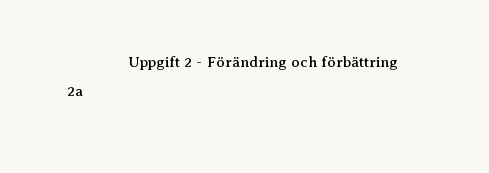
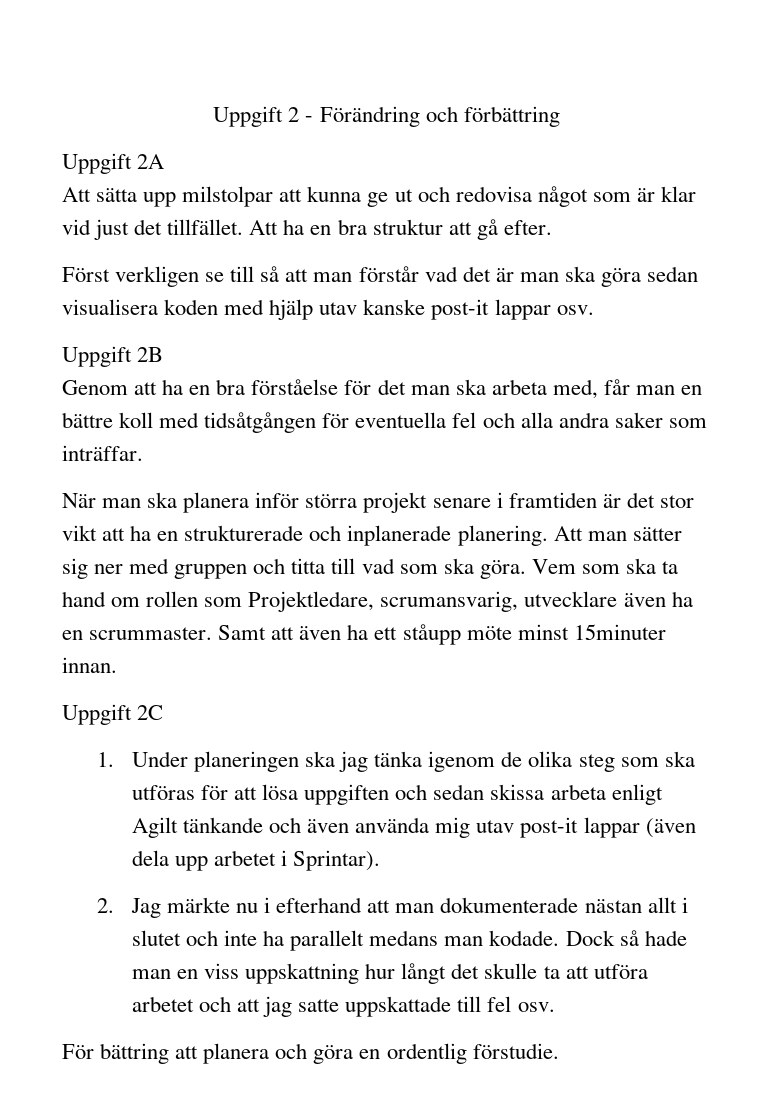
- 2a
+ Uppgift 2A
+ Att sätta upp milstolpar att kunna ge ut och redovisa något som är klar vid just det tillfället. Att ha en bra struktur att gå efter.
+ Först verkligen se till så att man förstår vad det är man ska göra sedan visualisera koden med hjälp utav kanske post-it lappar osv.
+ Uppgift 2B
+ Genom att ha en bra förståelse för det man ska arbeta med, får man en bättre koll med tidsåtgången för eventuella fel och alla andra saker som inträffar.
+ När man ska planera inför störra projekt senare i framtiden är det stor vikt att ha en strukturerade och inplanerade planering. Att man sätter sig ner med gruppen och titta till vad som ska göra. Vem som ska ta hand om rollen som Projektledare, scrumansvarig, utvecklare även ha en scrummaster. Samt att även ha ett ståupp möte minst 15minuter innan.
+ Uppgift 2C
+ 1. Under planeringen ska jag tänka igenom de olika steg som ska utföras för att lösa uppgiften och sedan skissa arbeta enligt Agilt tänkande och även använda mig utav post-it lappar (även dela upp arbetet i Sprintar).
+ 2. Jag märkte nu i efterhand att man dokumenterade nästan allt i slutet och inte ha parallelt medans man kodade. Dock så hade man en viss uppskattning hur långt det skulle ta att utföra arbetet och att jag satte uppskattade till fel osv.
+ För bättring att planera och göra en ordentlig förstudie.

